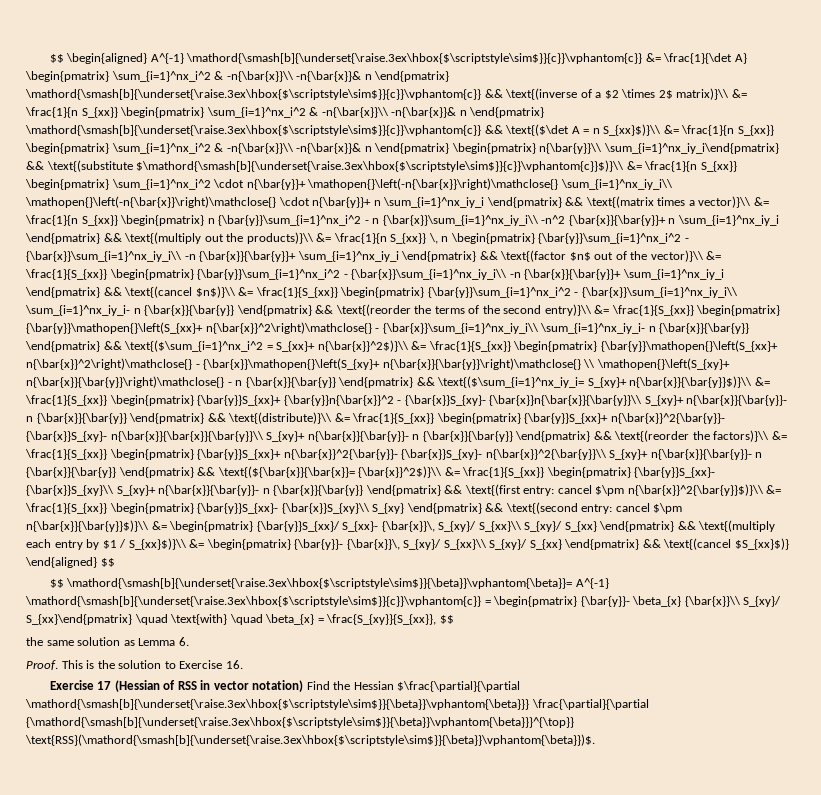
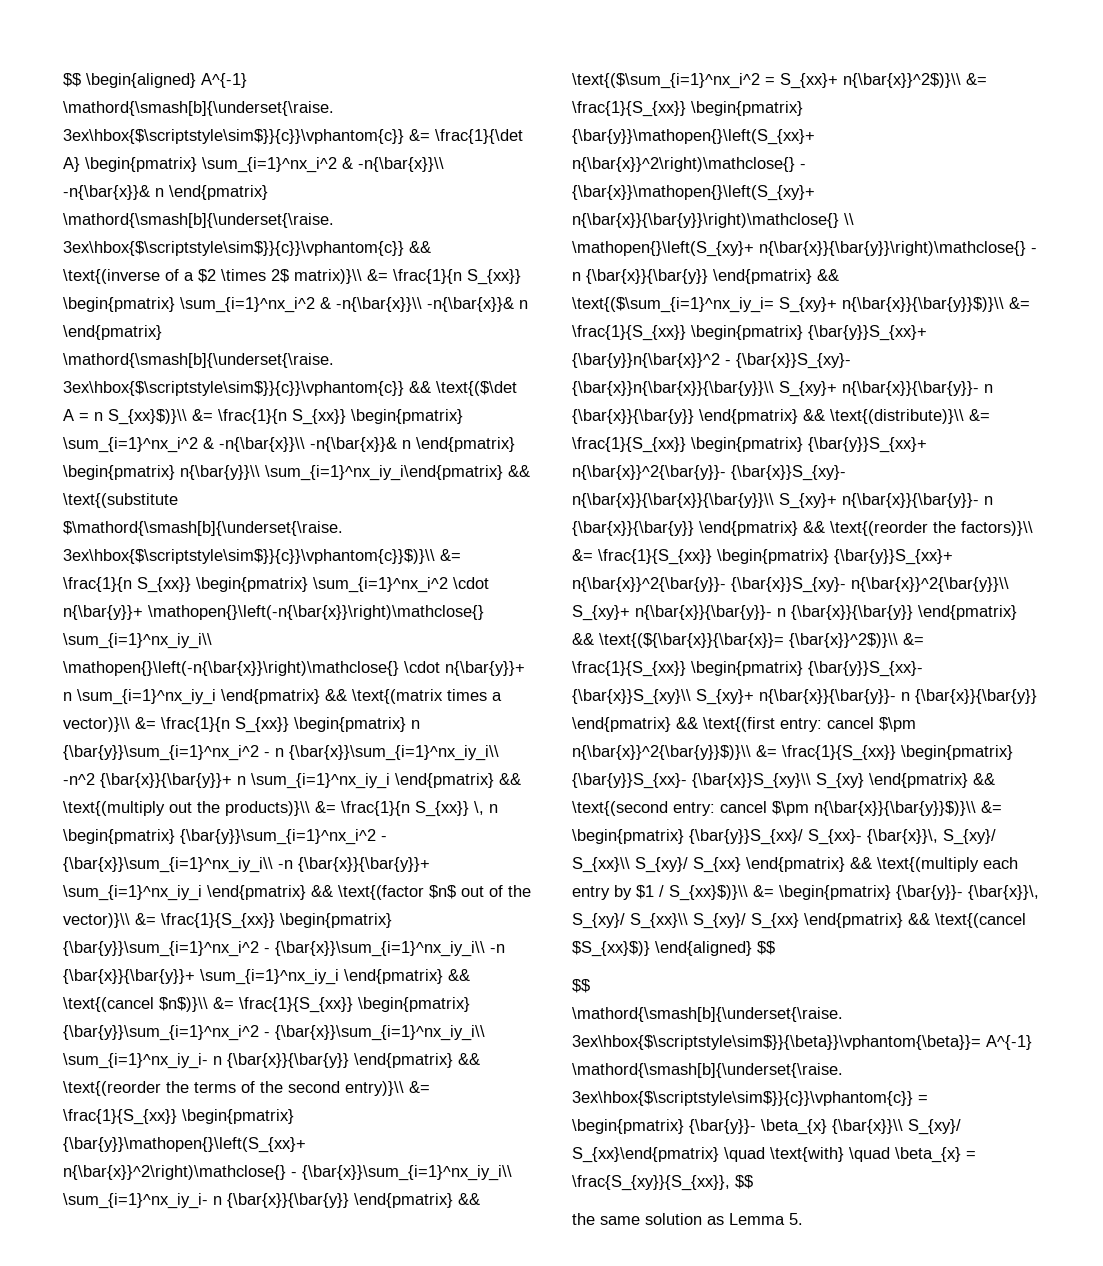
- the same solution as Lemma 6.
- Proof. This is the solution to Exercise 16.
- Exercise 17 (Hessian of RSS in vector notation) Find the Hessian $\frac{\partial}{\partial \mathord{\smash[b]{\underset{\raise.3ex\hbox{$\scriptstyle\sim$}}{\beta}}\vphantom{\beta}}} \frac{\partial}{\partial {\mathord{\smash[b]{\underset{\raise.3ex\hbox{$\scriptstyle\sim$}}{\beta}}\vphantom{\beta}}}^{\top}} \text{RSS}(\mathord{\smash[b]{\underset{\raise.3ex\hbox{$\scriptstyle\sim$}}{\beta}}\vphantom{\beta}})$.
+ the same solution as Lemma 5.

